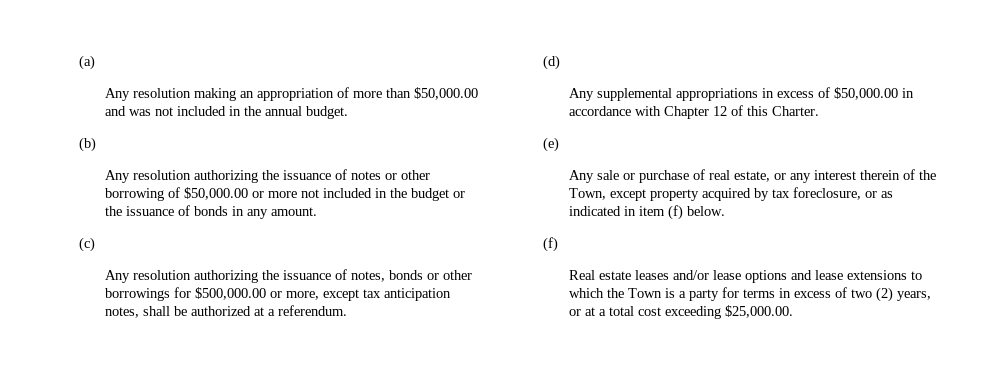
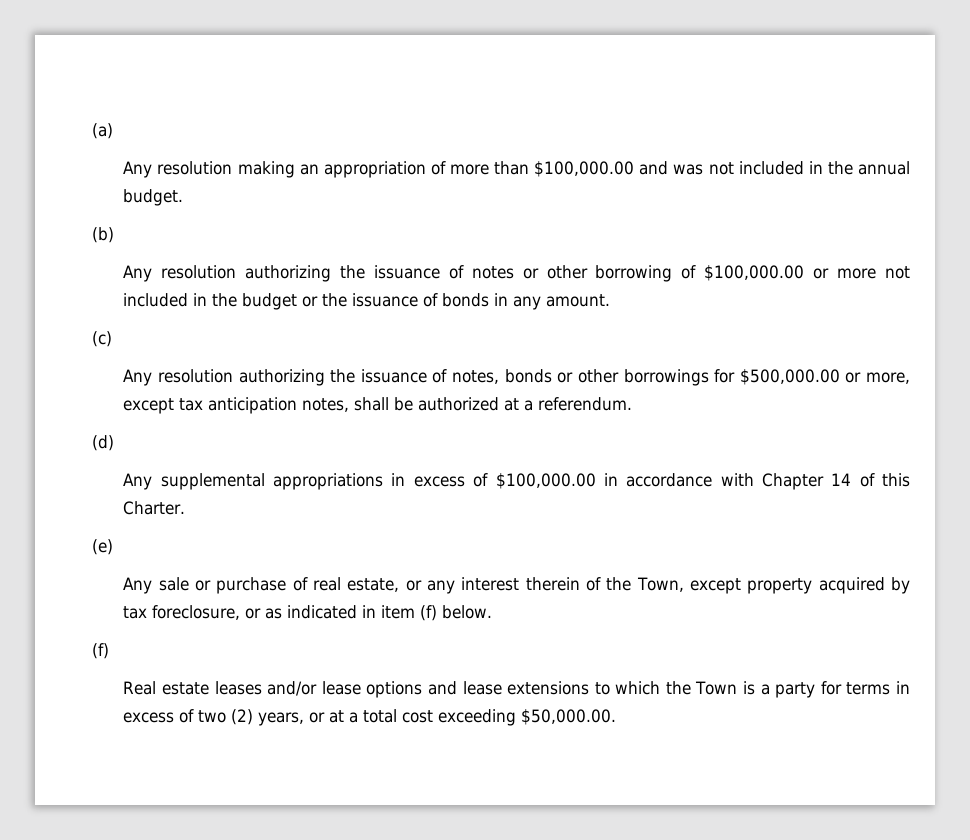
- Any resolution making an appropriation of more than $50,000.00 and was not included in the annual budget.
+ Any resolution making an appropriation of more than $100,000.00 and was not included in the annual budget.
- Any resolution authorizing the issuance of notes or other borrowing of $50,000.00 or more not included in the budget or the issuance of bonds in any amount.
+ Any resolution authorizing the issuance of notes or other borrowing of $100,000.00 or more not included in the budget or the issuance of bonds in any amount.
- Any supplemental appropriations in excess of $50,000.00 in accordance with Chapter 12 of this Charter.
+ Any supplemental appropriations in excess of $100,000.00 in accordance with Chapter 14 of this Charter.
- Real estate leases and/or lease options and lease extensions to which the Town is a party for terms in excess of two (2) years, or at a total cost exceeding $25,000.00.
+ Real estate leases and/or lease options and lease extensions to which the Town is a party for terms in excess of two (2) years, or at a total cost exceeding $50,000.00.

